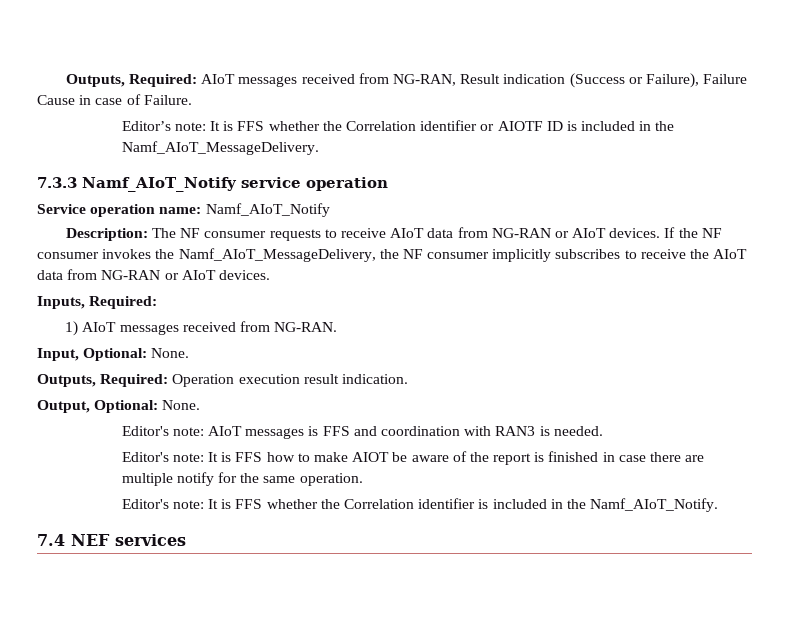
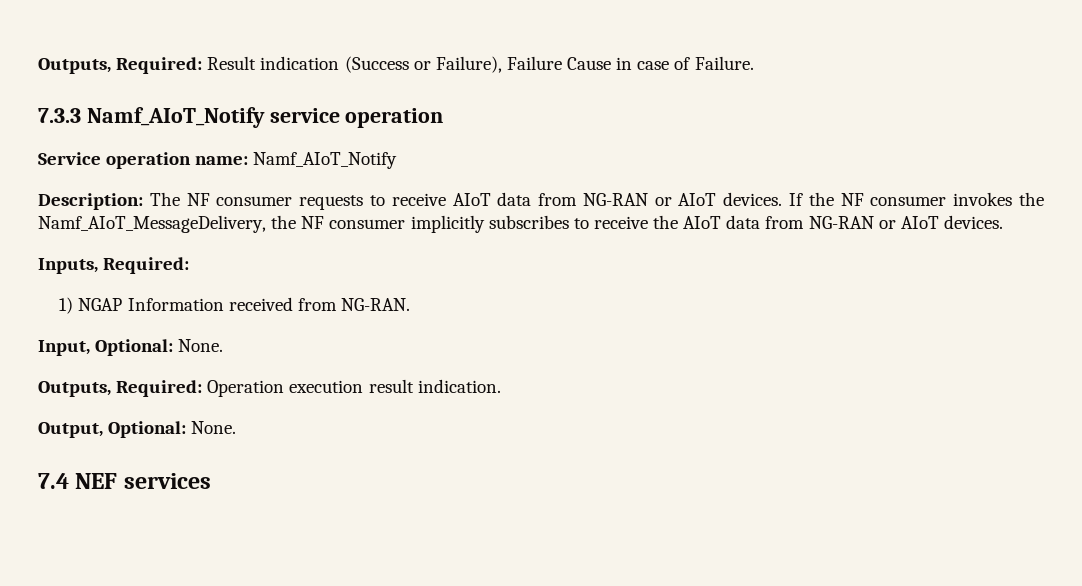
- Outputs, Required: AIoT messages received from NG-RAN, Result indication (Success or Failure), Failure Cause in case of Failure.
+ Outputs, Required: Result indication (Success or Failure), Failure Cause in case of Failure.
- Editor’s note: It is FFS whether the Correlation identifier or AIOTF ID is included in the Namf_AIoT_MessageDelivery.
- 1) AIoT messages received from NG-RAN.
+ 1) NGAP Information received from NG-RAN.
- Editor's note: AIoT messages is FFS and coordination with RAN3 is needed.
- Editor's note: It is FFS how to make AIOT be aware of the report is finished in case there are multiple notify for the same operation.
- Editor's note: It is FFS whether the Correlation identifier is included in the Namf_AIoT_Notify.

